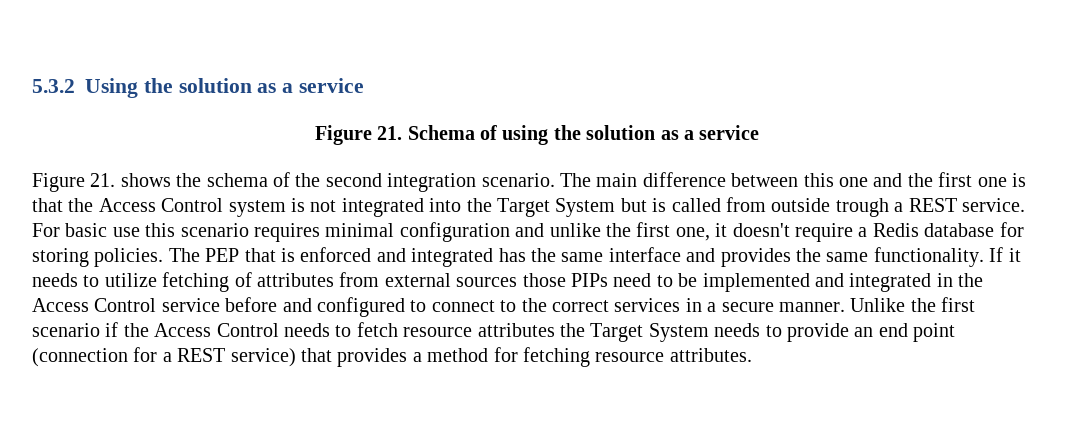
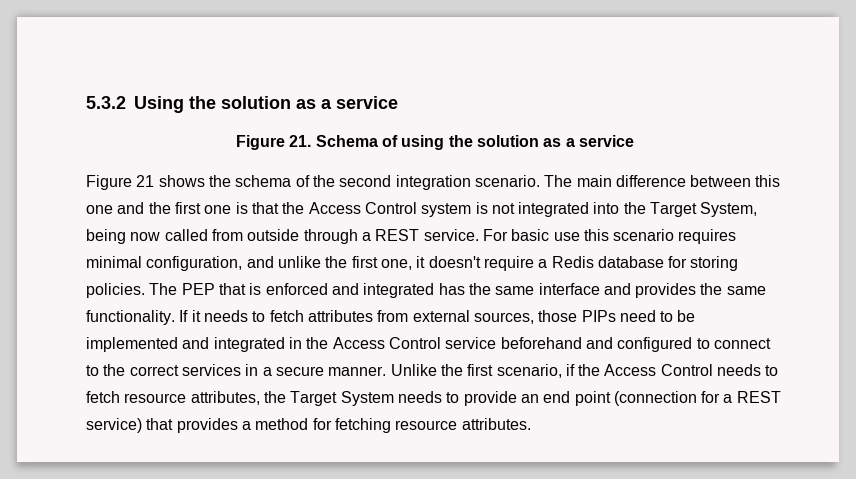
- Figure 21. shows the schema of the second integration scenario.
+ Figure 21 shows the schema of the second integration scenario.
- The main difference between this one and the first one is that the Access Control system is not integrated into the Target System but is called from outside trough a REST service.
+ The main difference between this one and the first one is that the Access Control system is not integrated into the Target System, being now called from outside through a REST service.
- For basic use this scenario requires minimal configuration and unlike the first one, it doesn't require a Redis database for storing policies.
+ For basic use this scenario requires minimal configuration, and unlike the first one, it doesn't require a Redis database for storing policies.
- If it needs to utilize fetching of attributes from external sources those PIPs need to be implemented and integrated in the Access Control service before and configured to connect to the correct services in a secure manner.
+ If it needs to fetch attributes from external sources, those PIPs need to be implemented and integrated in the Access Control service beforehand and configured to connect to the correct services in a secure manner.
- Unlike the first scenario if the Access Control needs to fetch resource attributes the Target System needs to provide an end point (connection for a REST service) that provides a method for fetching resource attributes.
+ Unlike the first scenario, if the Access Control needs to fetch resource attributes, the Target System needs to provide an end point (connection for a REST service) that provides a method for fetching resource attributes.

